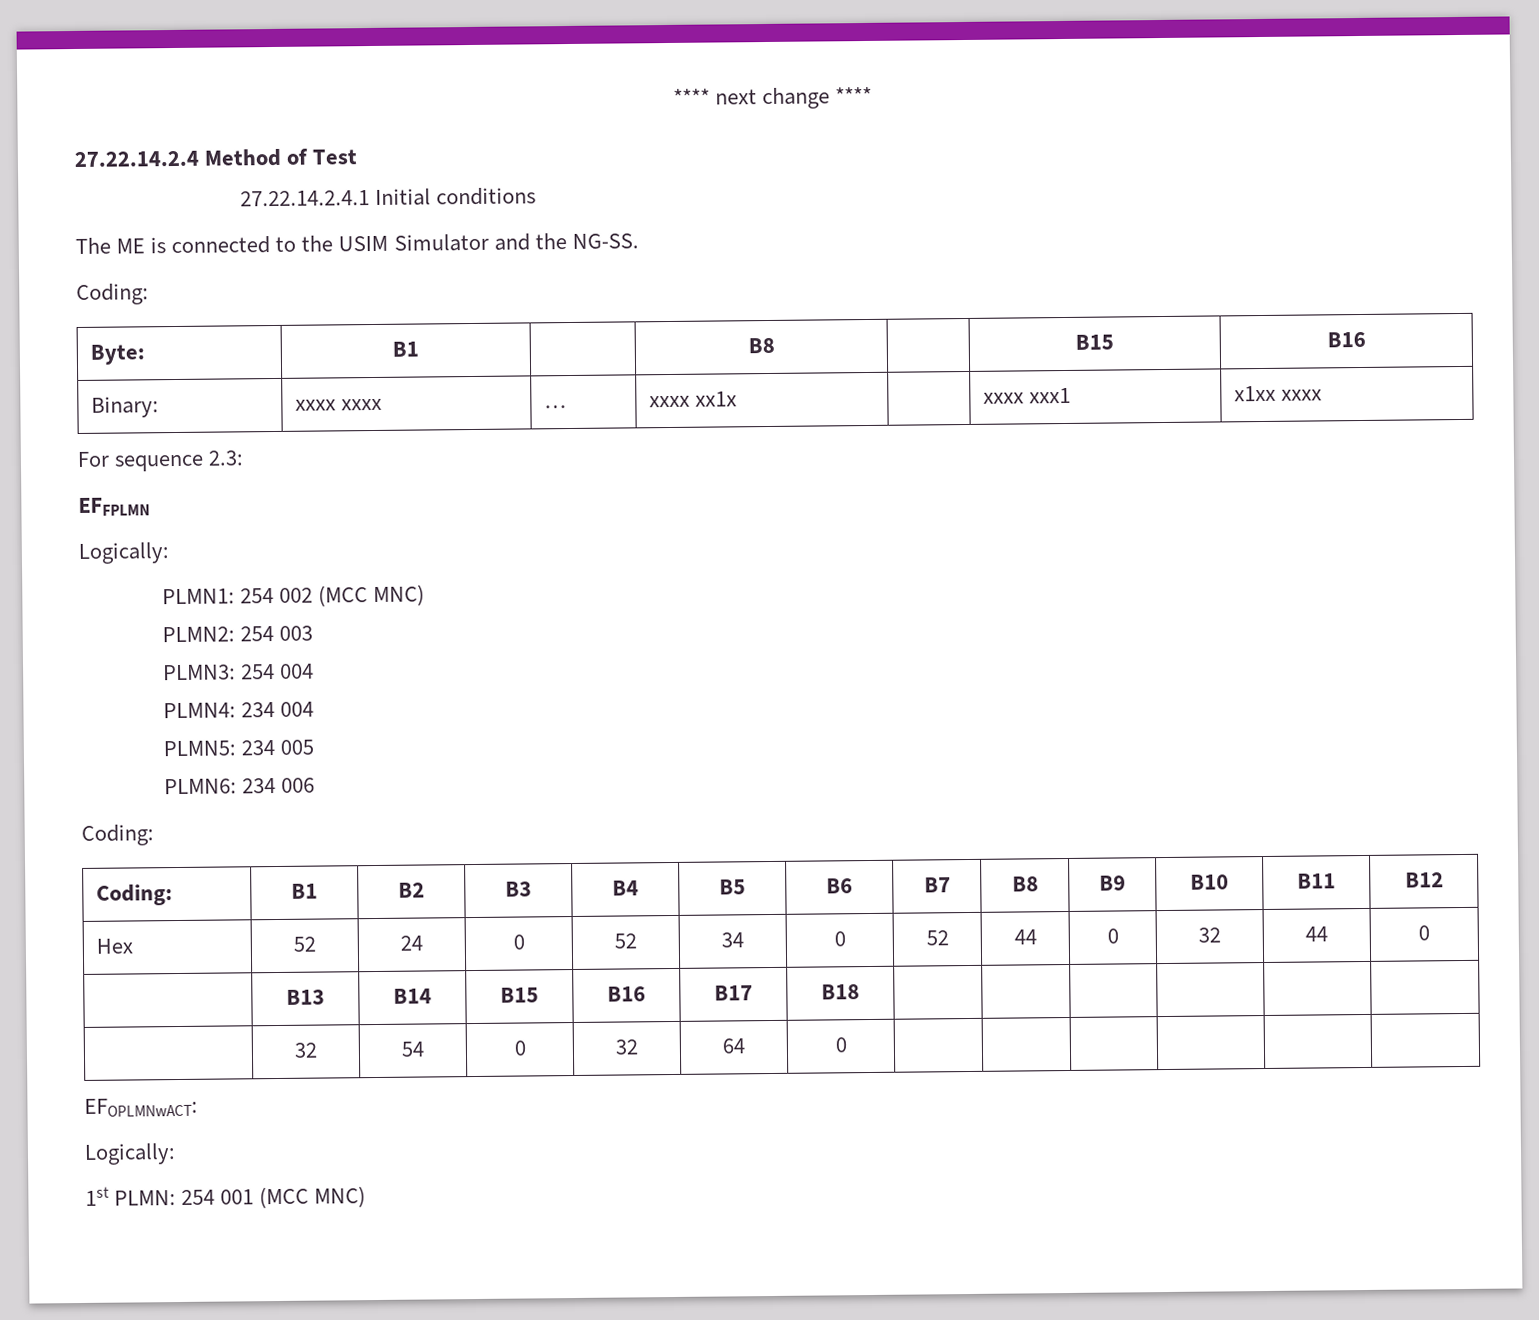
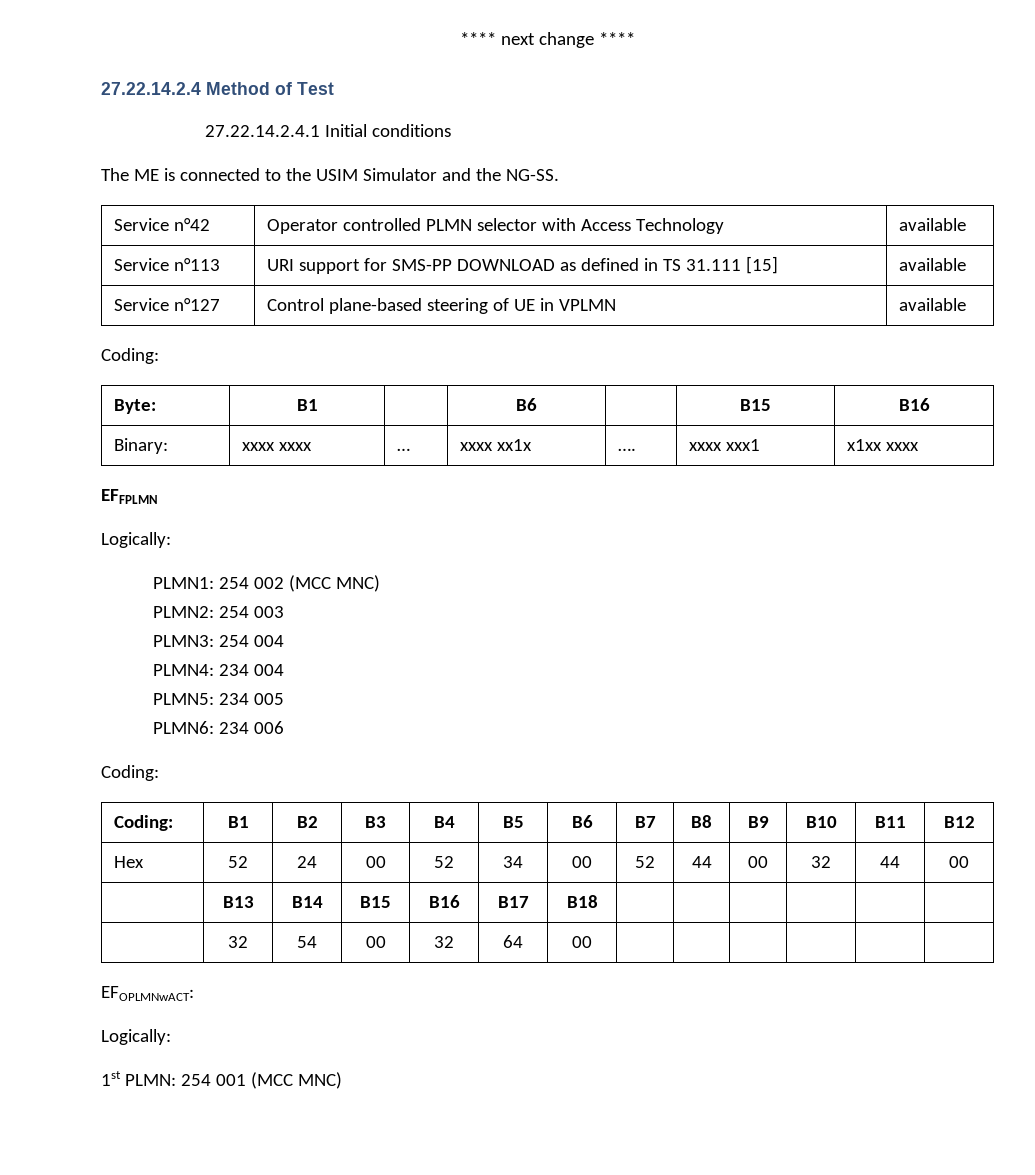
+ Service n°42 | Operator controlled PLMN selector with Access Technology | available
+ Service n°113 | URI support for SMS-PP DOWNLOAD as defined in TS 31.111 [15] | available
+ Service n°127 | Control plane-based steering of UE in VPLMN | available
- Byte: | B1 | | B8 | | B15 | B16
+ Byte: | B1 | | B6 | | B15 | B16
- Binary: | xxxx xxxx | … | xxxx xx1x | | xxxx xxx1 | x1xx xxxx
+ Binary: | xxxx xxxx | … | xxxx xx1x | …. | xxxx xxx1 | x1xx xxxx
- For sequence 2.3:
- Hex | 52 | 24 | 0 | 52 | 34 | 0 | 52 | 44 | 0 | 32 | 44 | 0
+ Hex | 52 | 24 | 00 | 52 | 34 | 00 | 52 | 44 | 00 | 32 | 44 | 00
- | 32 | 54 | 0 | 32 | 64 | 0 | | | | | |
+ | 32 | 54 | 00 | 32 | 64 | 00 | | | | | |

